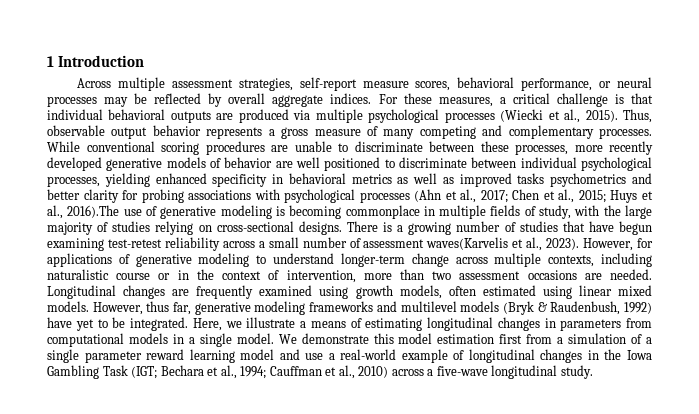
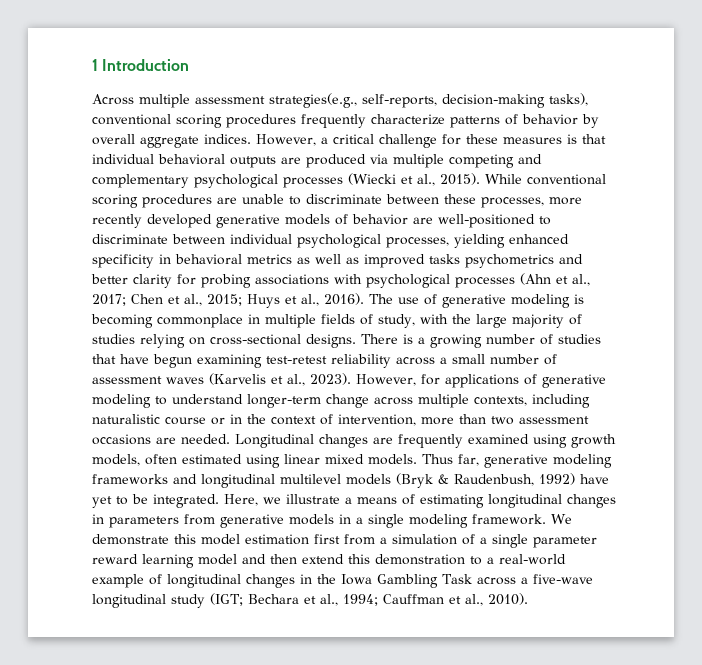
- Across multiple assessment strategies, self-report measure scores, behavioral performance, or neural processes may be reflected by overall aggregate indices. For these measures, a critical challenge is that individual behavioral outputs are produced via multiple psychological processes (Wiecki et al., 2015).
+ Across multiple assessment strategies(e.g., self-reports, decision-making tasks), conventional scoring procedures frequently characterize patterns of behavior by overall aggregate indices. However, a critical challenge for these measures is that individual behavioral outputs are produced via multiple competing and complementary psychological processes (Wiecki et al., 2015).
- Thus, observable output behavior represents a gross measure of many competing and complementary processes.
- While conventional scoring procedures are unable to discriminate between these processes, more recently developed generative models of behavior are well positioned to discriminate between individual psychological processes, yielding enhanced specificity in behavioral metrics as well as improved tasks psychometrics and better clarity for probing associations with psychological processes (Ahn et al., 2017;
+ While conventional scoring procedures are unable to discriminate between these processes, more recently developed generative models of behavior are well-positioned to discriminate between individual psychological processes, yielding enhanced specificity in behavioral metrics as well as improved tasks psychometrics and better clarity for probing associations with psychological processes (Ahn et al., 2017;
- Huys et al., 2016).The use of generative modeling is becoming commonplace in multiple fields of study, with the large majority of studies relying on cross-sectional designs.
+ Huys et al., 2016). The use of generative modeling is becoming commonplace in multiple fields of study, with the large majority of studies relying on cross-sectional designs.
- There is a growing number of studies that have begun examining test-retest reliability across a small number of assessment waves(Karvelis et al., 2023).
+ There is a growing number of studies that have begun examining test-retest reliability across a small number of assessment waves (Karvelis et al., 2023).
- However, thus far, generative modeling frameworks and multilevel models (Bryk & Raudenbush, 1992) have yet to be integrated.
+ Thus far, generative modeling frameworks and longitudinal multilevel models (Bryk & Raudenbush, 1992) have yet to be integrated.
- Here, we illustrate a means of estimating longitudinal changes in parameters from computational models in a single model.
+ Here, we illustrate a means of estimating longitudinal changes in parameters from generative models in a single modeling framework.
- We demonstrate this model estimation first from a simulation of a single parameter reward learning model and use a real-world example of longitudinal changes in the Iowa Gambling Task (IGT; Bechara et al., 1994; Cauffman et al., 2010) across a five-wave longitudinal study.
+ We demonstrate this model estimation first from a simulation of a single parameter reward learning model and then extend this demonstration to a real-world example of longitudinal changes in the Iowa Gambling Task across a five-wave longitudinal study (IGT; Bechara et al., 1994; Cauffman et al., 2010).

